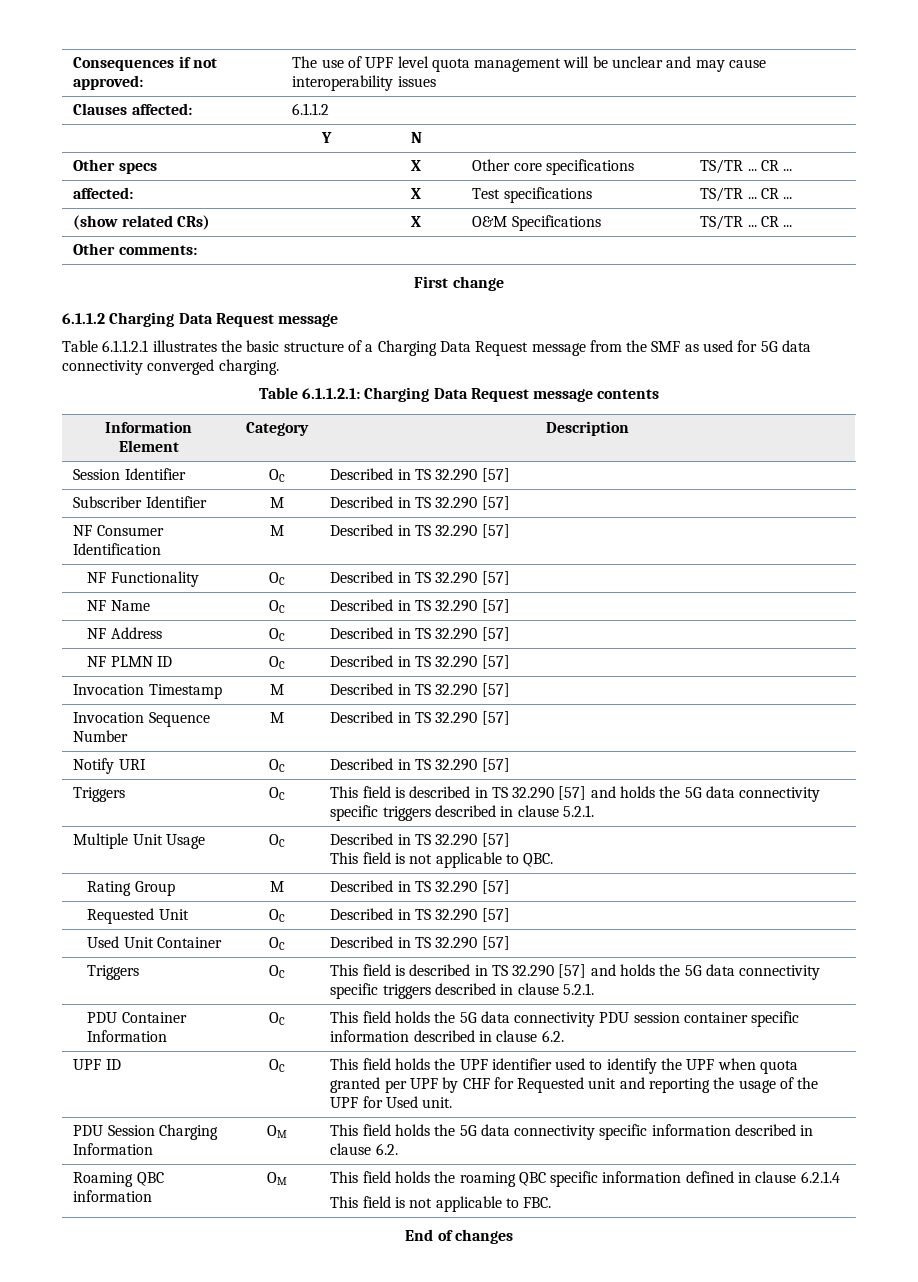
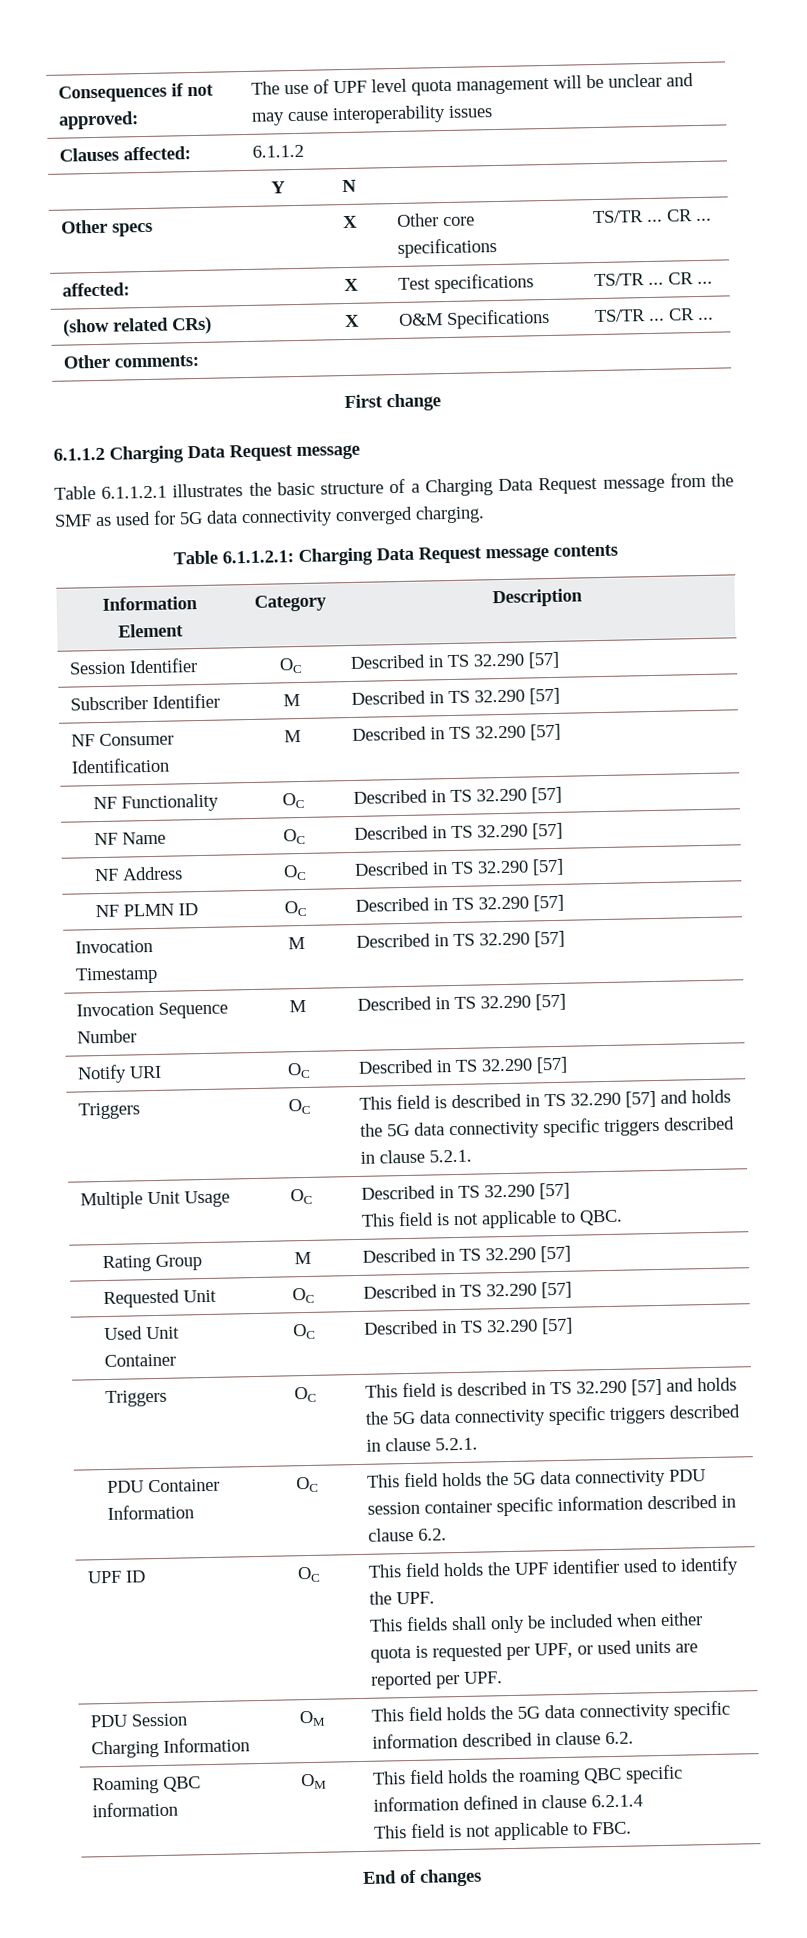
- UPF ID | OC | This field holds the UPF identifier used to identify the UPF when quota granted per UPF by CHF for Requested unit and reporting the usage of the UPF for Used unit.
+ UPF ID | OC | This field holds the UPF identifier used to identify the UPF.
+ This fields shall only be included when either quota is requested per UPF, or used units are reported per UPF.

